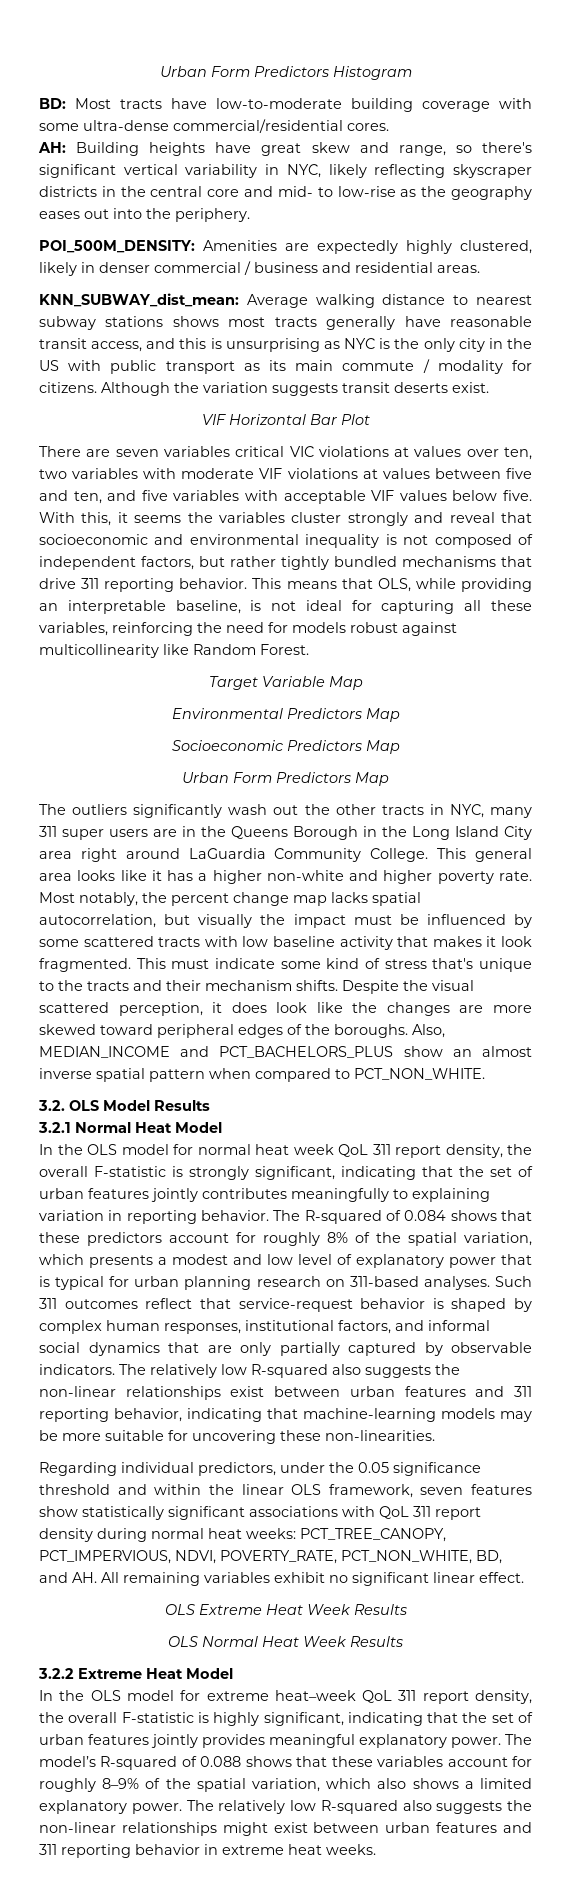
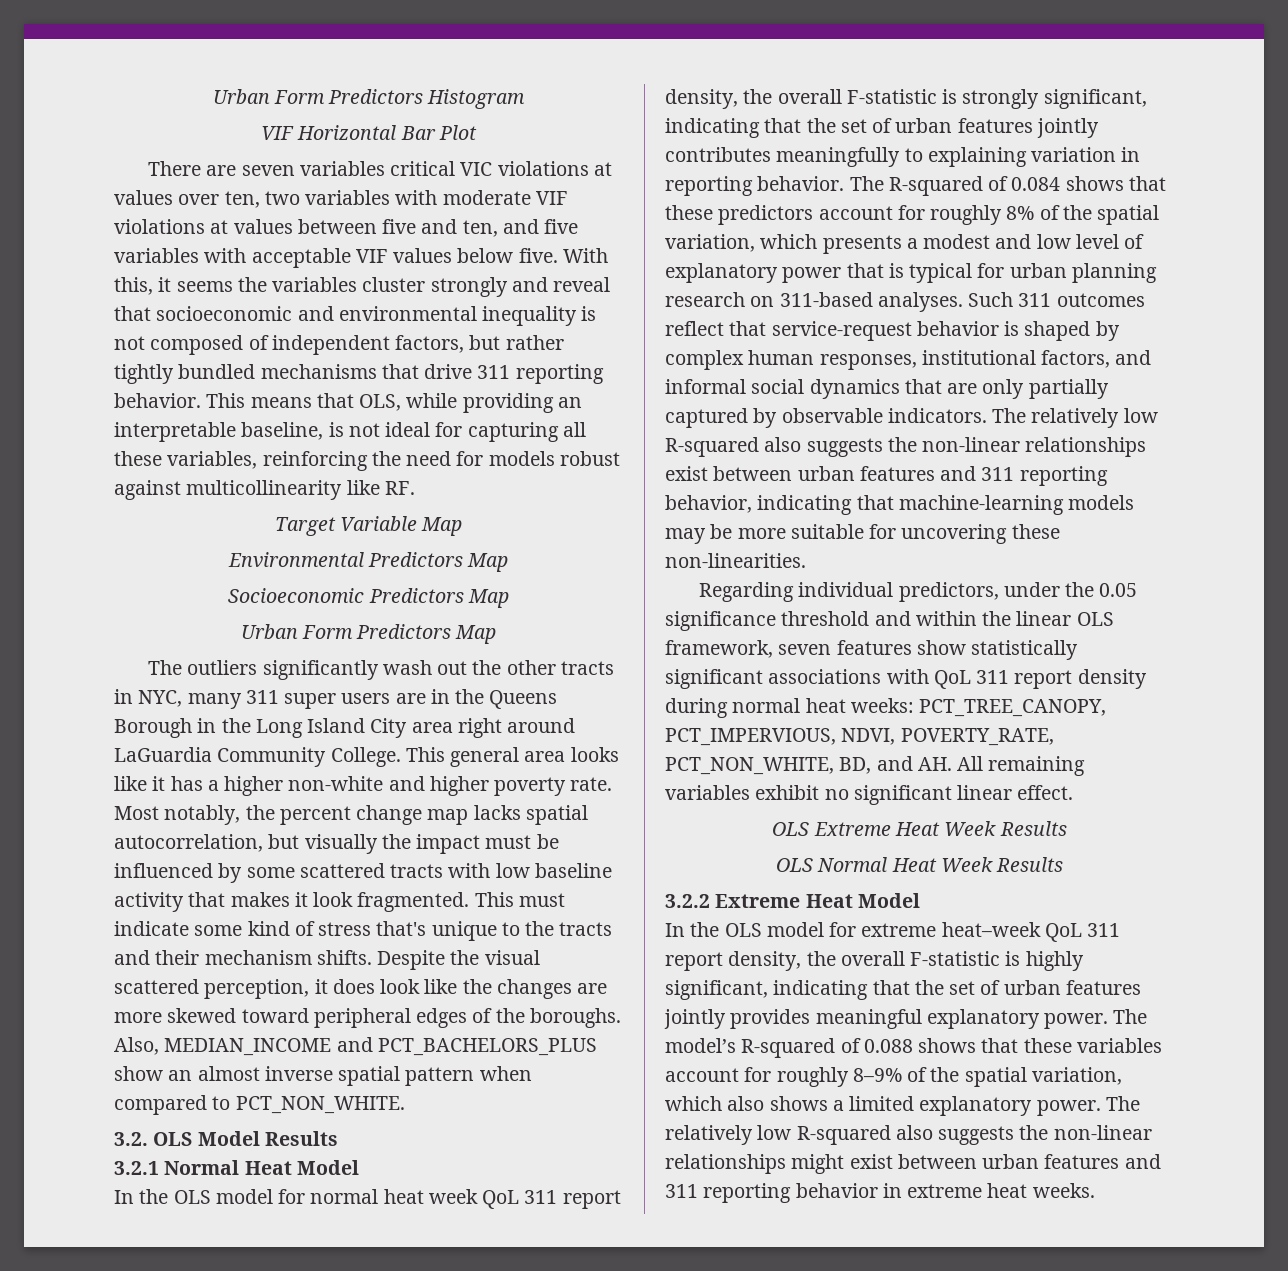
- BD: Most tracts have low-to-moderate building coverage with some ultra-dense commercial/residential cores.
- AH: Building heights have great skew and range, so there's significant vertical variability in NYC, likely reflecting skyscraper districts in the central core and mid- to low-rise as the geography eases out into the periphery.
- POI_500M_DENSITY: Amenities are expectedly highly clustered, likely in denser commercial / business and residential areas.
- KNN_SUBWAY_dist_mean: Average walking distance to nearest subway stations shows most tracts generally have reasonable transit access, and this is unsurprising as NYC is the only city in the US with public transport as its main commute / modality for citizens. Although the variation suggests transit deserts exist.
- This means that OLS, while providing an interpretable baseline, is not ideal for capturing all these variables, reinforcing the need for models robust against multicollinearity like Random Forest.
+ This means that OLS, while providing an interpretable baseline, is not ideal for capturing all these variables, reinforcing the need for models robust against multicollinearity like RF.

